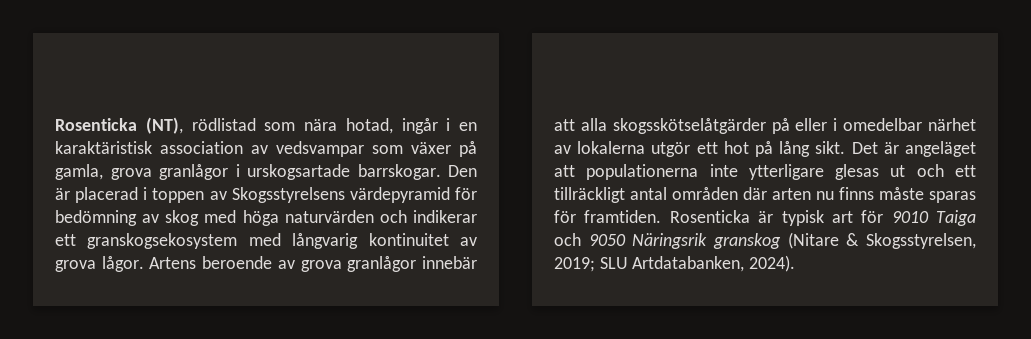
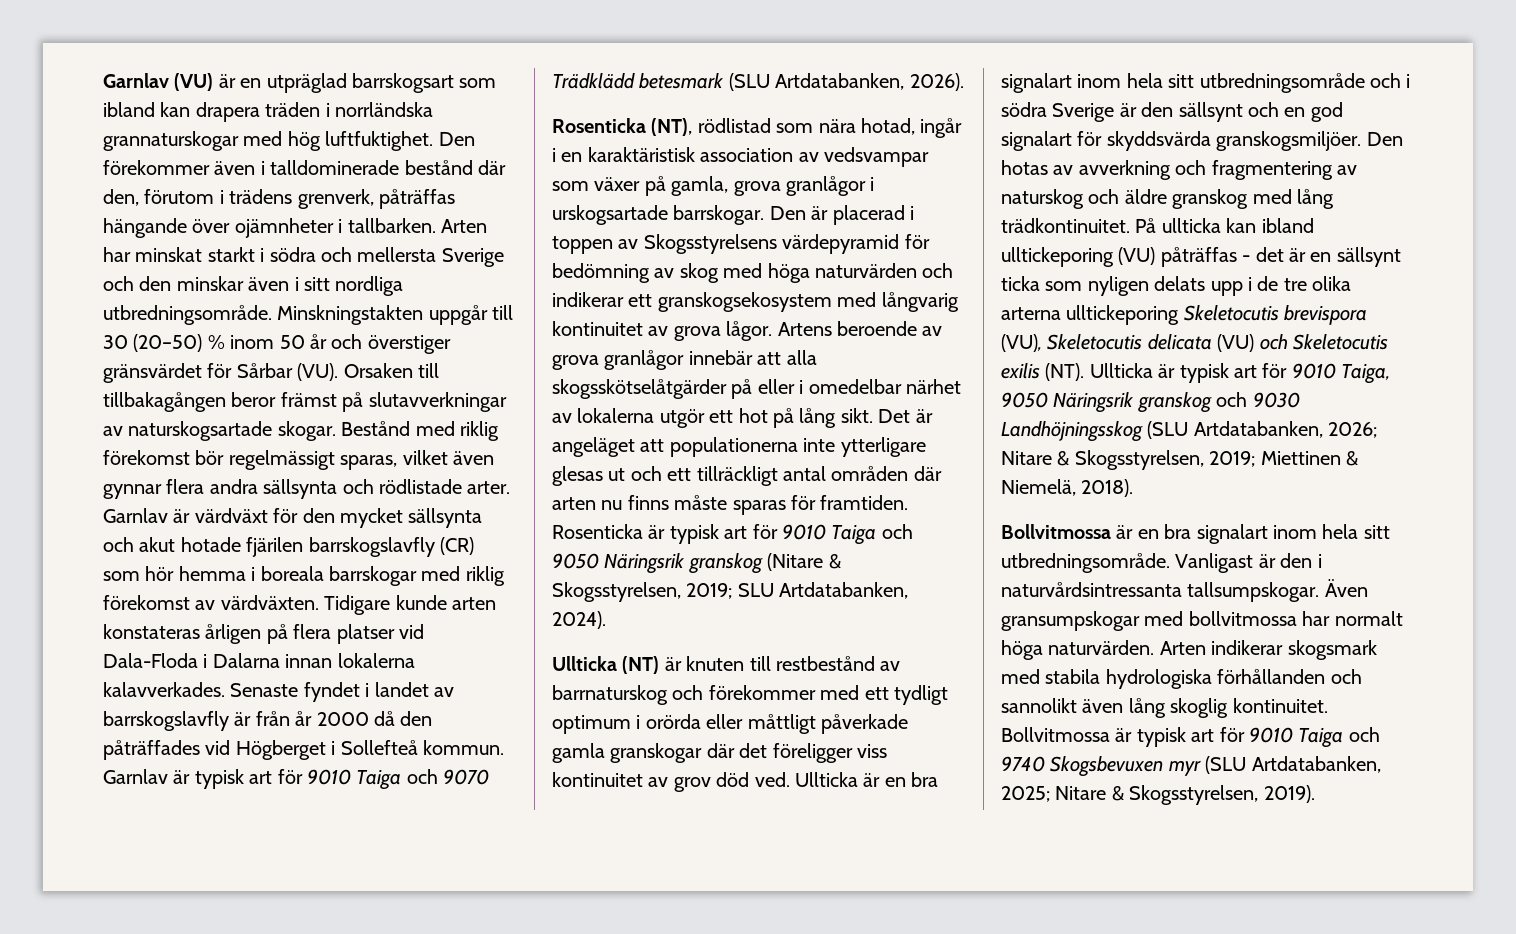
+ Garnlav (VU) är en utpräglad barrskogsart som ibland kan drapera träden i norrländska grannaturskogar med hög luftfuktighet. Den förekommer även i talldominerade bestånd där den, förutom i trädens grenverk, påträffas hängande över ojämnheter i tallbarken. Arten har minskat starkt i södra och mellersta Sverige och den minskar även i sitt nordliga utbredningsområde. Minskningstakten uppgår till 30 (20–50) % inom 50 år och överstiger gränsvärdet för Sårbar (VU). Orsaken till tillbakagången beror främst på slutavverkningar av naturskogsartade skogar. Bestånd med riklig förekomst bör regelmässigt sparas, vilket även gynnar flera andra sällsynta och rödlistade arter. Garnlav är värdväxt för den mycket sällsynta och akut hotade fjärilen barrskogslavfly (CR) som hör hemma i boreala barrskogar med riklig förekomst av värdväxten. Tidigare kunde arten konstateras årligen på flera platser vid Dala-Floda i Dalarna innan lokalerna kalavverkades. Senaste fyndet i landet av barrskogslavfly är från år 2000 då den påträffades vid Högberget i Sollefteå kommun. Garnlav är typisk art för 9010 Taiga och 9070 Trädklädd betesmark (SLU Artdatabanken, 2026).
+ Ullticka (NT) är knuten till restbestånd av barrnaturskog och förekommer med ett tydligt optimum i orörda eller måttligt påverkade gamla granskogar där det föreligger viss kontinuitet av grov död ved. Ullticka är en bra signalart inom hela sitt utbredningsområde och i södra Sverige är den sällsynt och en god signalart för skyddsvärda granskogsmiljöer. Den hotas av avverkning och fragmentering av naturskog och äldre granskog med lång trädkontinuitet. På ullticka kan ibland ulltickeporing (VU) påträffas - det är en sällsynt ticka som nyligen delats upp i de tre olika arterna ulltickeporing Skeletocutis brevispora (VU), Skeletocutis delicata (VU) och Skeletocutis exilis (NT). Ullticka är typisk art för 9010 Taiga, 9050 Näringsrik granskog och 9030 Landhöjningsskog (SLU Artdatabanken, 2026; Nitare & Skogsstyrelsen, 2019; Miettinen & Niemelä, 2018).
+ Bollvitmossa är en bra signalart inom hela sitt utbredningsområde. Vanligast är den i naturvårdsintressanta tallsumpskogar. Även gransumpskogar med bollvitmossa har normalt höga naturvärden. Arten indikerar skogsmark med stabila hydrologiska förhållanden och sannolikt även lång skoglig kontinuitet. Bollvitmossa är typisk art för 9010 Taiga och 9740 Skogsbevuxen myr (SLU Artdatabanken, 2025; Nitare & Skogsstyrelsen, 2019).

